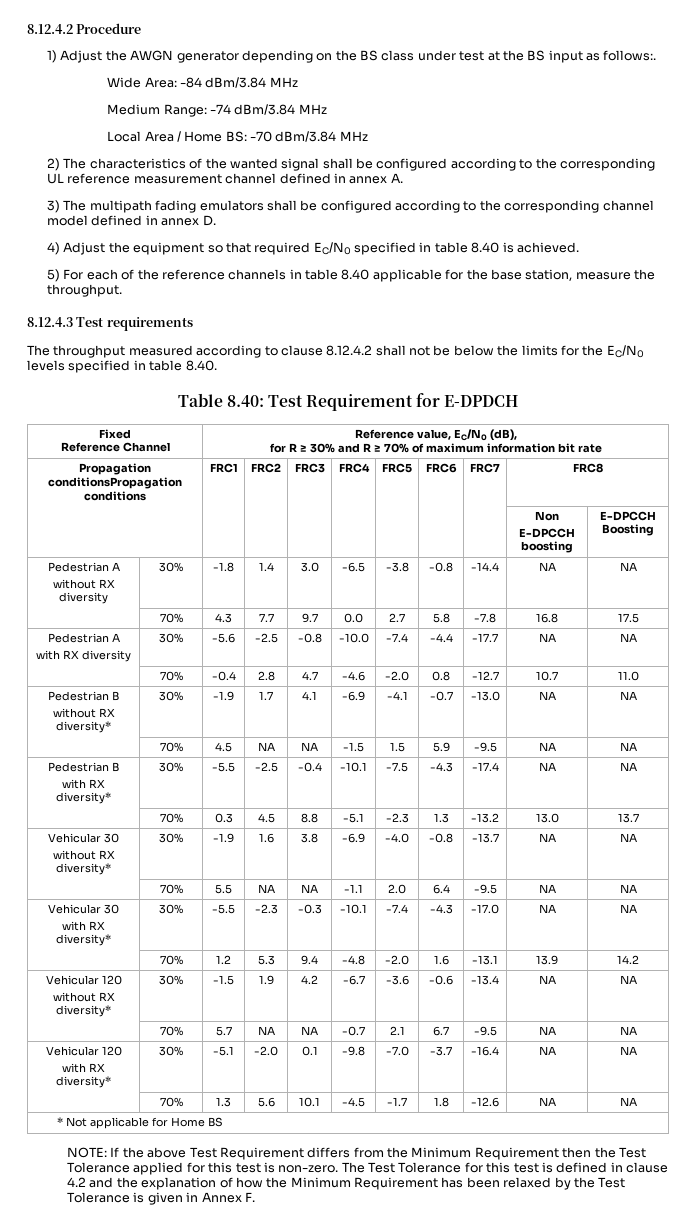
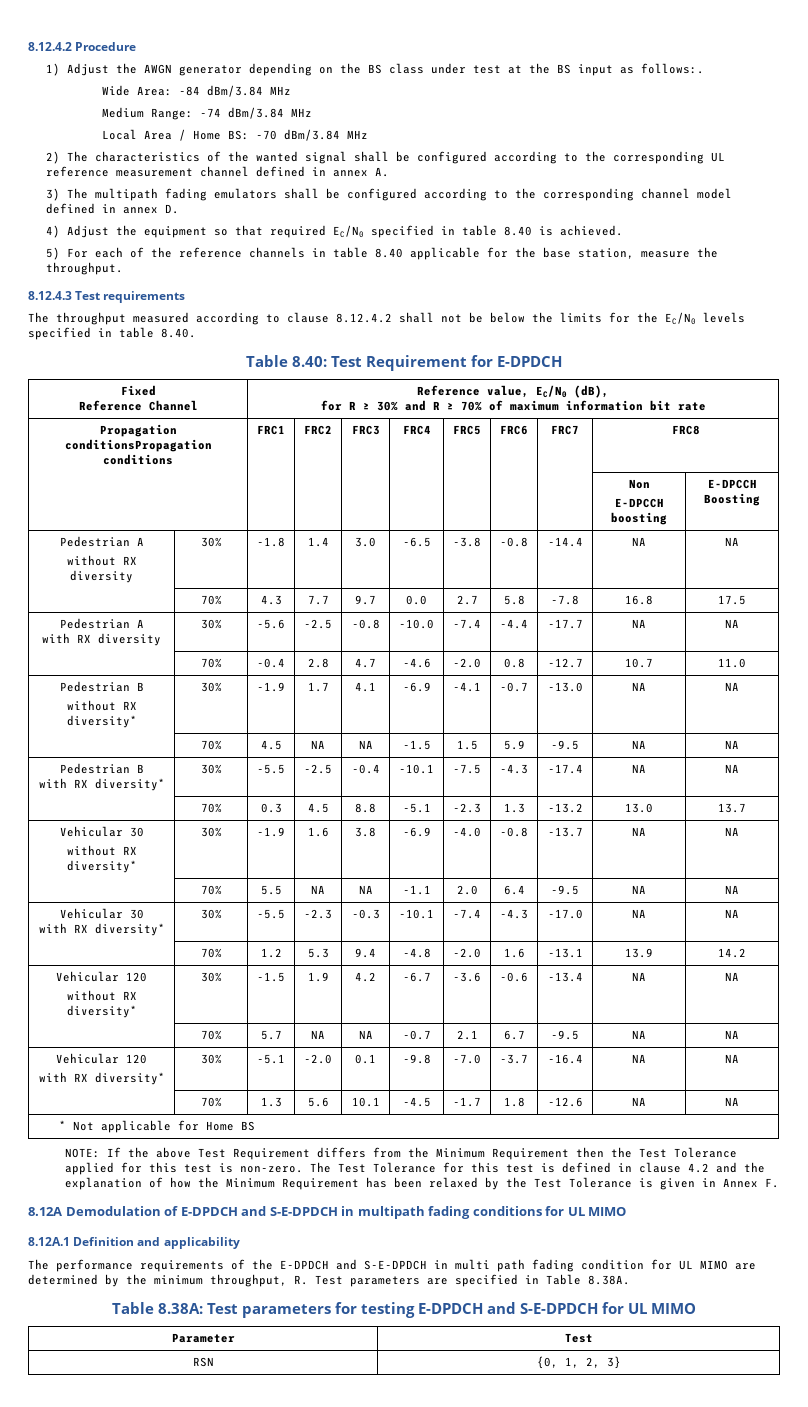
+ 8.12A Demodulation of E-DPDCH and S-E-DPDCH in multipath fading conditions for UL MIMO
+ 8.12A.1 Definition and applicability
+ The performance requirements of the E-DPDCH and S-E-DPDCH in multi path fading condition for UL MIMO are determined by the minimum throughput, R. Test parameters are specified in Table 8.38A.
+ Table 8.38A: Test parameters for testing E-DPDCH and S-E-DPDCH for UL MIMO
+ Parameter | Test
+ RSN | {0, 1, 2, 3}

